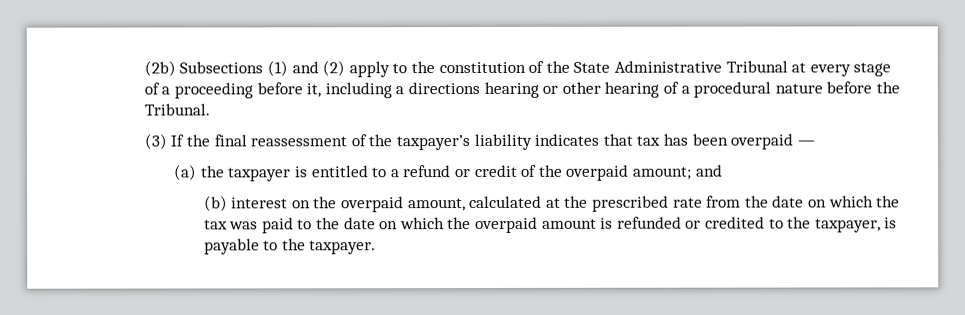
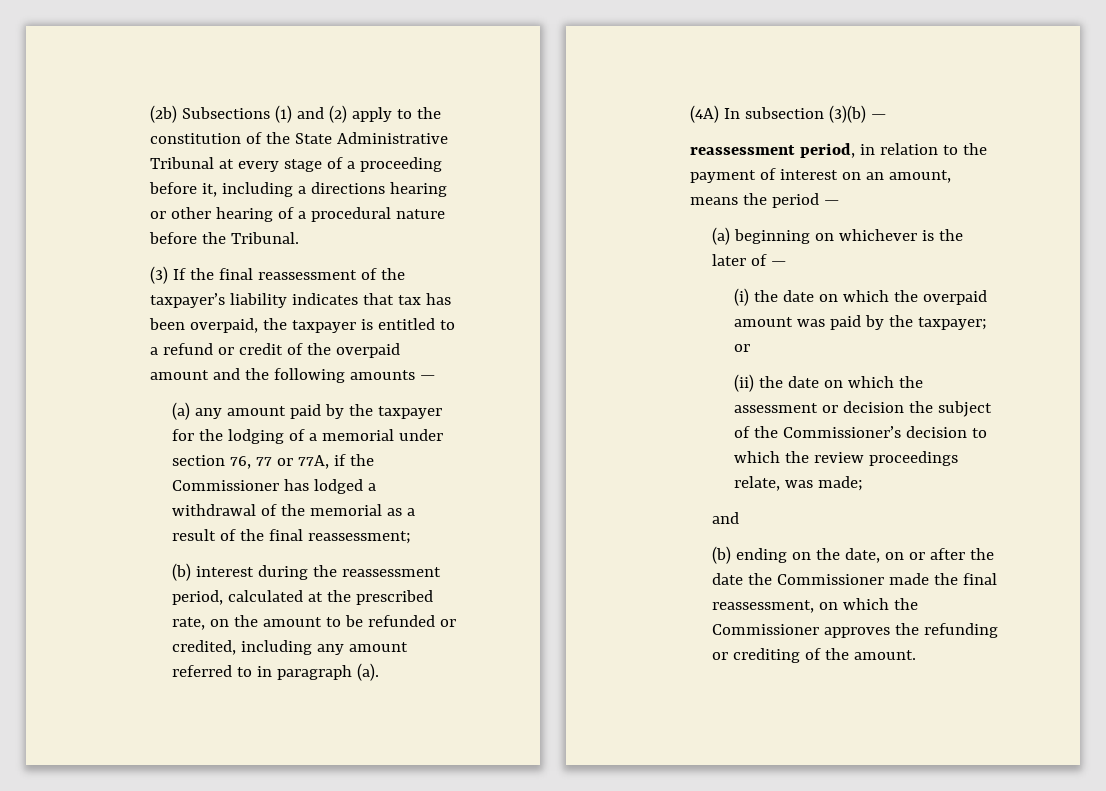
- (3) If the final reassessment of the taxpayer’s liability indicates that tax has been overpaid —
- (a) the taxpayer is entitled to a refund or credit of the overpaid amount; and
- (b) interest on the overpaid amount, calculated at the prescribed rate from the date on which the tax was paid to the date on which the overpaid amount is refunded or credited to the taxpayer, is payable to the taxpayer.
+ (3) If the final reassessment of the taxpayer’s liability indicates that tax has been overpaid, the taxpayer is entitled to a refund or credit of the overpaid amount and the following amounts —
+ (a) any amount paid by the taxpayer for the lodging of a memorial under section 76, 77 or 77A, if the Commissioner has lodged a withdrawal of the memorial as a result of the final reassessment;
+ (b) interest during the reassessment period, calculated at the prescribed rate, on the amount to be refunded or credited, including any amount referred to in paragraph (a).
+ (4A) In subsection (3)(b) —
+ reassessment period, in relation to the payment of interest on an amount, means the period —
+ (a) beginning on whichever is the later of —
+ (i) the date on which the overpaid amount was paid by the taxpayer; or
+ (ii) the date on which the assessment or decision the subject of the Commissioner’s decision to which the review proceedings relate, was made;
+ and
+ (b) ending on the date, on or after the date the Commissioner made the final reassessment, on which the Commissioner approves the refunding or crediting of the amount.

